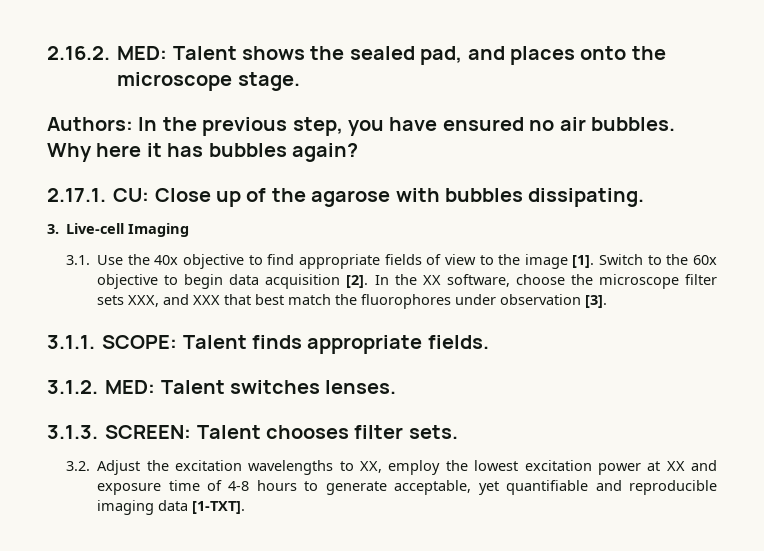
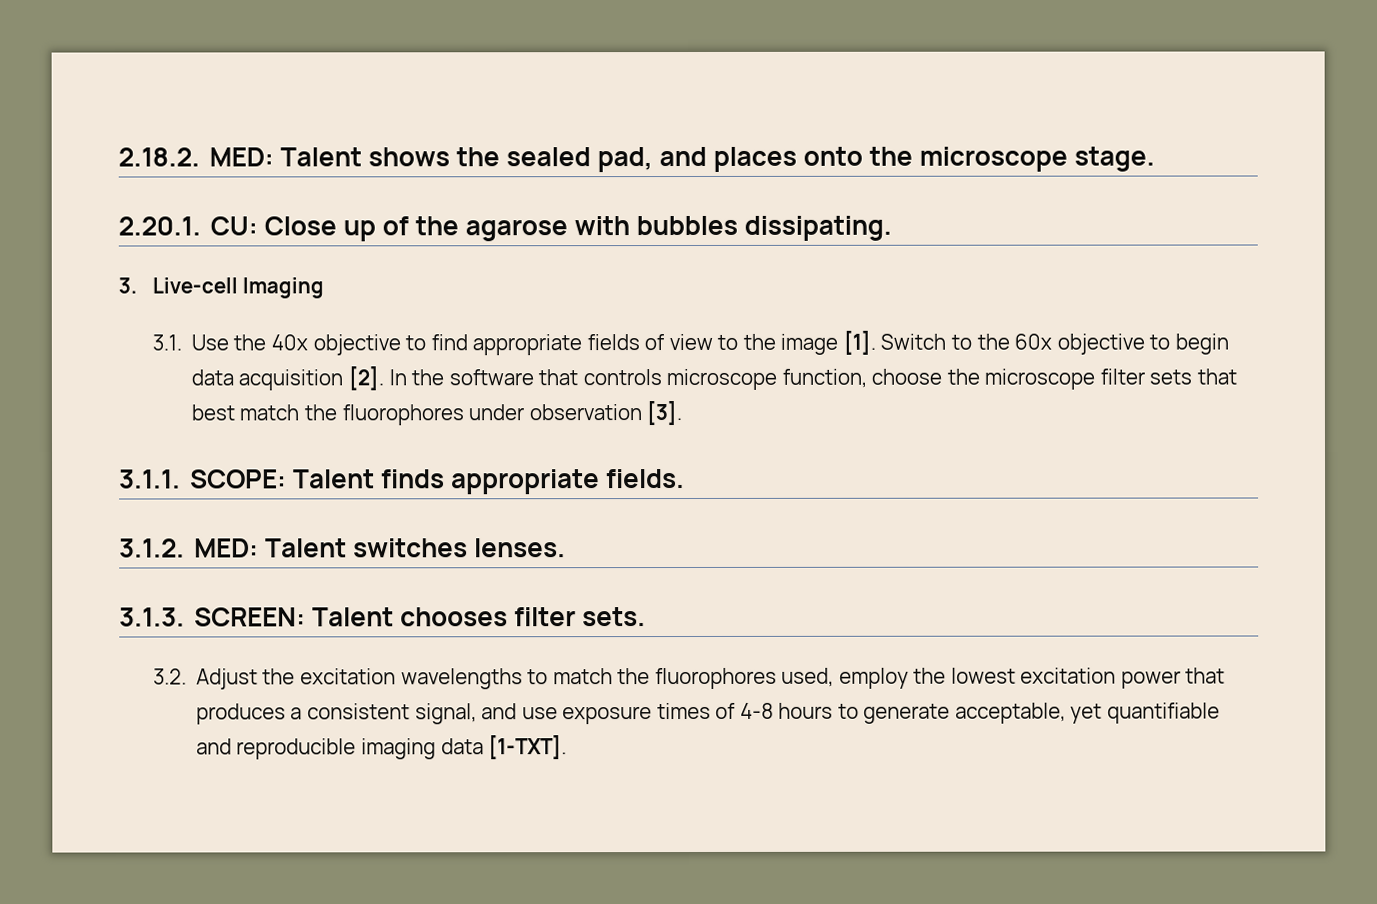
- 2.16.2. MED: Talent shows the sealed pad, and places onto the microscope stage.
+ 2.18.2. MED: Talent shows the sealed pad, and places onto the microscope stage.
- Authors: In the previous step, you have ensured no air bubbles. Why here it has bubbles again?
- 2.17.1. CU: Close up of the agarose with bubbles dissipating.
+ 2.20.1. CU: Close up of the agarose with bubbles dissipating.
- In the XX software, choose the microscope filter sets XXX, and XXX that best match the fluorophores under observation [3].
+ In the software that controls microscope function, choose the microscope filter sets that best match the fluorophores under observation [3].
- 3.2. Adjust the excitation wavelengths to XX, employ the lowest excitation power at XX and exposure time of 4-8 hours to generate acceptable, yet quantifiable and reproducible imaging data [1-TXT].
+ 3.2. Adjust the excitation wavelengths to match the fluorophores used, employ the lowest excitation power that produces a consistent signal, and use exposure times of 4-8 hours to generate acceptable, yet quantifiable and reproducible imaging data [1-TXT].

